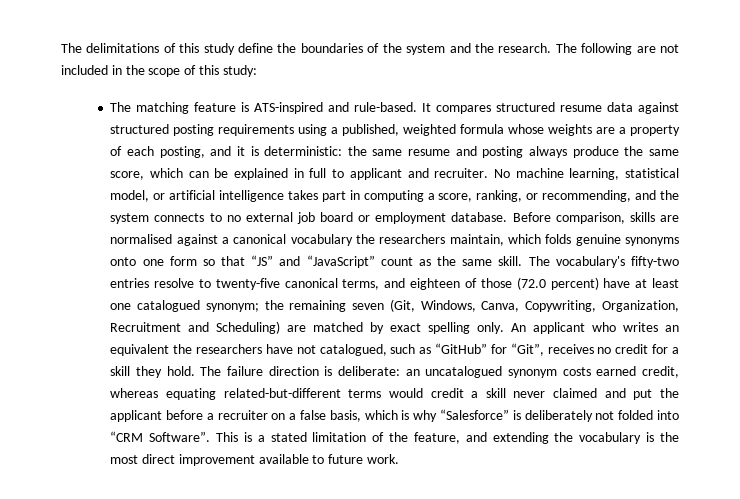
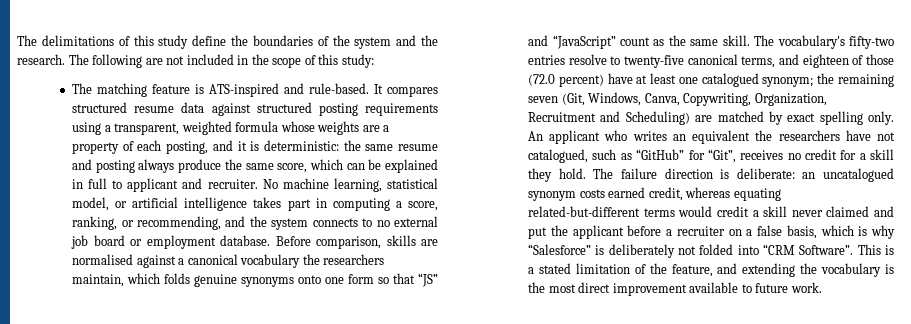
- It compares structured resume data against structured posting requirements using a published, weighted formula whose weights are a property of each posting, and it is deterministic: the same resume and posting always produce the same score, which can be explained in full to applicant and recruiter.
+ It compares structured resume data against structured posting requirements using a transparent, weighted formula whose weights are a property of each posting, and it is deterministic: the same resume and posting always produce the same score, which can be explained in full to applicant and recruiter.

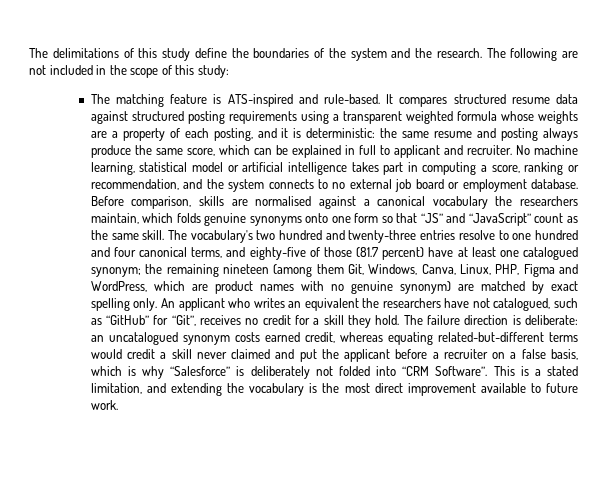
- It compares structured resume data against structured posting requirements using a transparent, weighted formula whose weights are a property of each posting, and it is deterministic: the same resume and posting always produce the same score, which can be explained in full to applicant and recruiter.
+ It compares structured resume data against structured posting requirements using a transparent weighted formula whose weights are a property of each posting, and it is deterministic: the same resume and posting always produce the same score, which can be explained in full to applicant and recruiter.
- No machine learning, statistical model, or artificial intelligence takes part in computing a score, ranking, or recommending, and the system connects to no external job board or employment database.
+ No machine learning, statistical model or artificial intelligence takes part in computing a score, ranking or recommendation, and the system connects to no external job board or employment database.
- The vocabulary's fifty-two entries resolve to twenty-five canonical terms, and eighteen of those (72.0 percent) have at least one catalogued synonym; the remaining seven (Git, Windows, Canva, Copywriting, Organization, Recruitment and Scheduling) are matched by exact spelling only.
+ The vocabulary's two hundred and twenty-three entries resolve to one hundred and four canonical terms, and eighty-five of those (81.7 percent) have at least one catalogued synonym; the remaining nineteen (among them Git, Windows, Canva, Linux, PHP, Figma and WordPress, which are product names with no genuine synonym) are matched by exact spelling only.
- This is a stated limitation of the feature, and extending the vocabulary is the most direct improvement available to future work.
+ This is a stated limitation, and extending the vocabulary is the most direct improvement available to future work.

